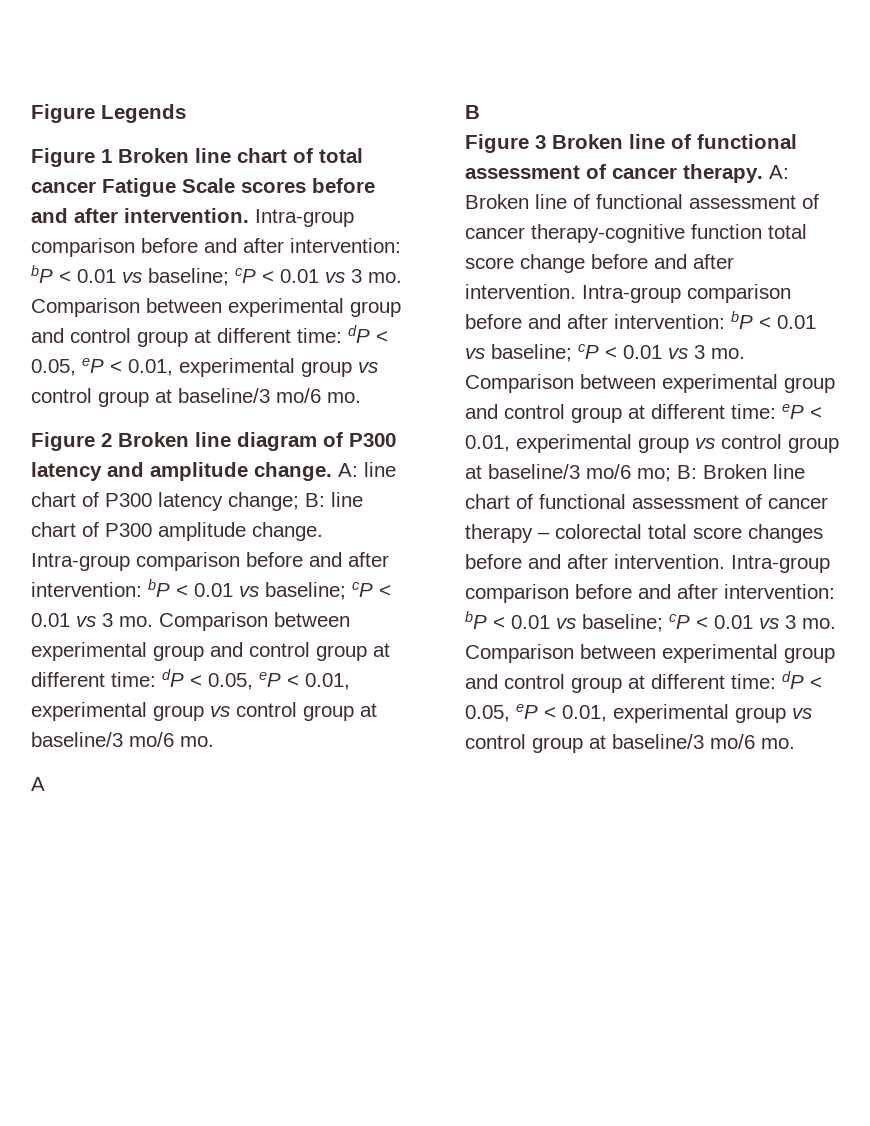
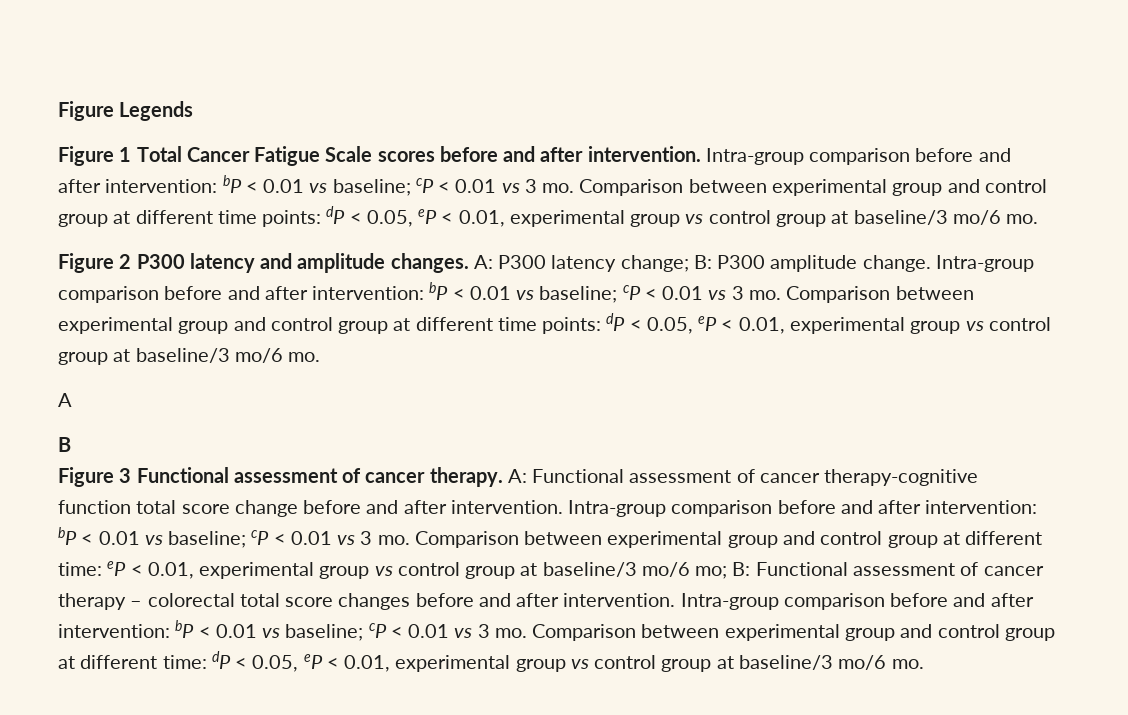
- Figure 1 Broken line chart of total cancer Fatigue Scale scores before and after intervention. Intra-group comparison before and after intervention: bP < 0.01 vs baseline; cP < 0.01 vs 3 mo. Comparison between experimental group and control group at different time: dP < 0.05, eP < 0.01, experimental group vs control group at baseline/3 mo/6 mo.
+ Figure 1 Total Cancer Fatigue Scale scores before and after intervention. Intra-group comparison before and after intervention: bP < 0.01 vs baseline; cP < 0.01 vs 3 mo. Comparison between experimental group and control group at different time points: dP < 0.05, eP < 0.01, experimental group vs control group at baseline/3 mo/6 mo.
- Figure 2 Broken line diagram of P300 latency and amplitude change. A: line chart of P300 latency change; B: line chart of P300 amplitude change. Intra-group comparison before and after intervention: bP < 0.01 vs baseline; cP < 0.01 vs 3 mo. Comparison between experimental group and control group at different time: dP < 0.05, eP < 0.01, experimental group vs control group at baseline/3 mo/6 mo.
+ Figure 2 P300 latency and amplitude changes. A: P300 latency change; B: P300 amplitude change. Intra-group comparison before and after intervention: bP < 0.01 vs baseline; cP < 0.01 vs 3 mo. Comparison between experimental group and control group at different time points: dP < 0.05, eP < 0.01, experimental group vs control group at baseline/3 mo/6 mo.
- Figure 3 Broken line of functional assessment of cancer therapy.
+ Figure 3 Functional assessment of cancer therapy.
- A: Broken line of functional assessment of cancer therapy-cognitive function total score change before and after intervention.
+ A: Functional assessment of cancer therapy-cognitive function total score change before and after intervention.
- Comparison between experimental group and control group at different time: eP < 0.01, experimental group vs control group at baseline/3 mo/6 mo; B: Broken line chart of functional assessment of cancer therapy – colorectal total score changes before and after intervention.
+ Comparison between experimental group and control group at different time: eP < 0.01, experimental group vs control group at baseline/3 mo/6 mo; B: Functional assessment of cancer therapy – colorectal total score changes before and after intervention.

